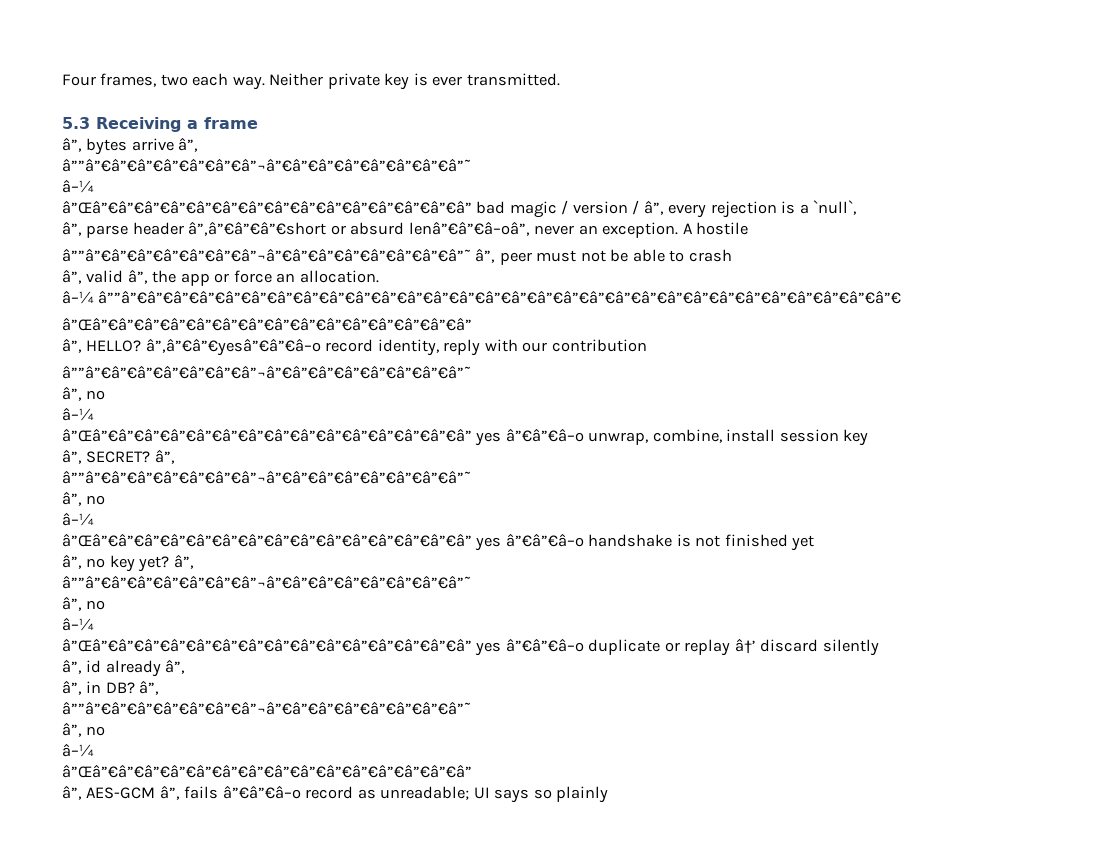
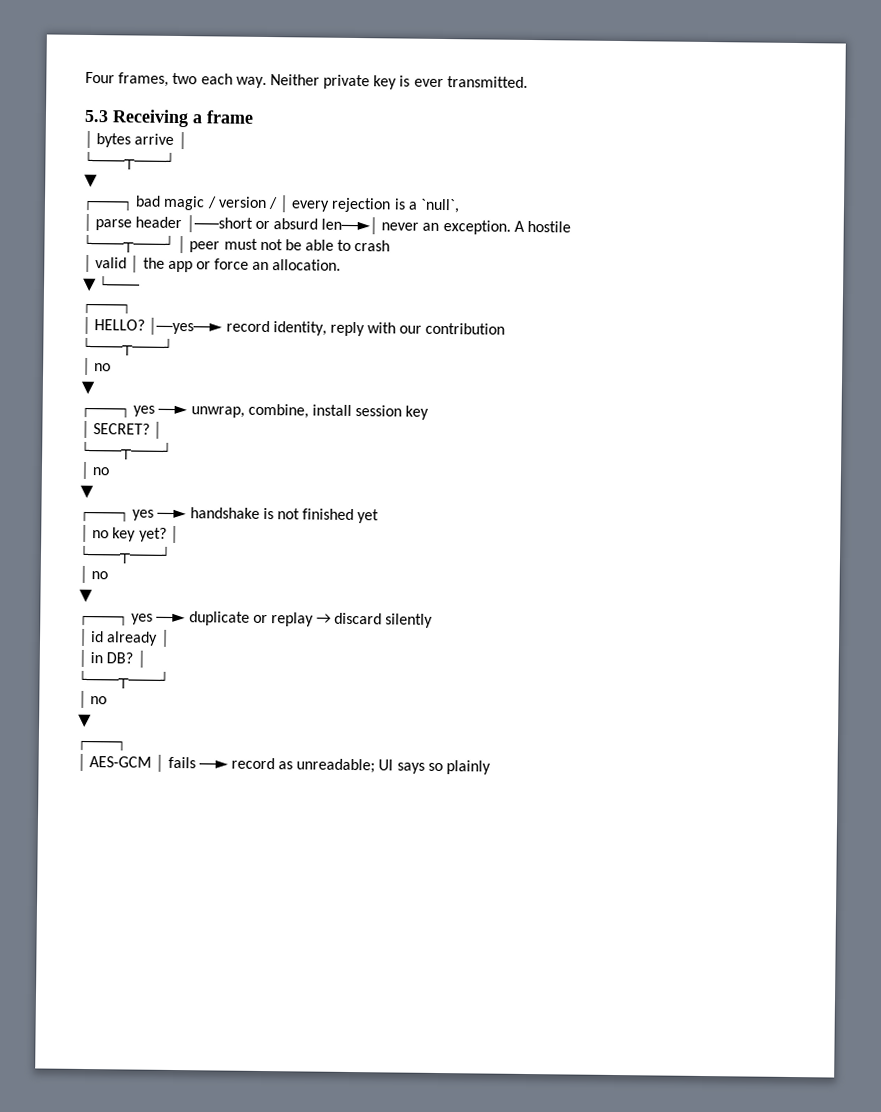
- â”‚ bytes arrive â”‚
- â””â”€â”€â”€â”€â”€â”€â”¬â”€â”€â”€â”€â”€â”€â”€â”˜
- â–¼
- â”Œâ”€â”€â”€â”€â”€â”€â”€â”€â”€â”€â”€â”€â”€â”€â” bad magic / version / â”‚ every rejection is a `null`,
+ │ bytes arrive │
+ └────┬────┘
+ ▼
+ ┌────┐ bad magic / version / │ every rejection is a `null`,
- â”‚ parse header â”‚â”€â”€â”€short or absurd lenâ”€â”€â–ºâ”‚ never an exception.
+ │ parse header │───short or absurd len──►│ never an exception.
- â””â”€â”€â”€â”€â”€â”€â”¬â”€â”€â”€â”€â”€â”€â”€â”˜ â”‚ peer must not be able to crash
+ └────┬────┘ │ peer must not be able to crash
- â”‚ valid â”‚ the app or force an allocation.
+ │ valid │ the app or force an allocation.
- â–¼ â””â”€â”€â”€â”€â”€â”€â”€â”€â”€â”€â”€â”€â”€â”€â”€â”€â”€â”€â”€â”€â”€â”€â”€â”€â”€â”€â”€â”€â”€â”€
- â”Œâ”€â”€â”€â”€â”€â”€â”€â”€â”€â”€â”€â”€â”€â”€â”
- â”‚ HELLO? â”‚â”€â”€yesâ”€â”€â–º record identity, reply with our contribution
- â””â”€â”€â”€â”€â”€â”€â”¬â”€â”€â”€â”€â”€â”€â”€â”˜
- â”‚ no
- â–¼
- â”Œâ”€â”€â”€â”€â”€â”€â”€â”€â”€â”€â”€â”€â”€â”€â” yes â”€â”€â–º unwrap, combine, install session key
+ ▼ └────
+ ┌────┐
+ │ HELLO? │──yes──► record identity, reply with our contribution
+ └────┬────┘
+ │ no
+ ▼
+ ┌────┐ yes ──► unwrap, combine, install session key
- â”‚ SECRET? â”‚
- â””â”€â”€â”€â”€â”€â”€â”¬â”€â”€â”€â”€â”€â”€â”€â”˜
- â”‚ no
- â–¼
- â”Œâ”€â”€â”€â”€â”€â”€â”€â”€â”€â”€â”€â”€â”€â”€â” yes â”€â”€â–º handshake is not finished yet
+ │ SECRET? │
+ └────┬────┘
+ │ no
+ ▼
+ ┌────┐ yes ──► handshake is not finished yet
- â”‚ no key yet? â”‚
- â””â”€â”€â”€â”€â”€â”€â”¬â”€â”€â”€â”€â”€â”€â”€â”˜
- â”‚ no
- â–¼
- â”Œâ”€â”€â”€â”€â”€â”€â”€â”€â”€â”€â”€â”€â”€â”€â” yes â”€â”€â–º duplicate or replay â†’ discard silently
+ │ no key yet? │
+ └────┬────┘
+ │ no
+ ▼
+ ┌────┐ yes ──► duplicate or replay → discard silently
- â”‚ id already â”‚
- â”‚ in DB? â”‚
- â””â”€â”€â”€â”€â”€â”€â”¬â”€â”€â”€â”€â”€â”€â”€â”˜
- â”‚ no
- â–¼
- â”Œâ”€â”€â”€â”€â”€â”€â”€â”€â”€â”€â”€â”€â”€â”€â”
- â”‚ AES-GCM â”‚ fails â”€â”€â–º record as unreadable; UI says so plainly
+ │ id already │
+ │ in DB? │
+ └────┬────┘
+ │ no
+ ▼
+ ┌────┐
+ │ AES-GCM │ fails ──► record as unreadable; UI says so plainly

